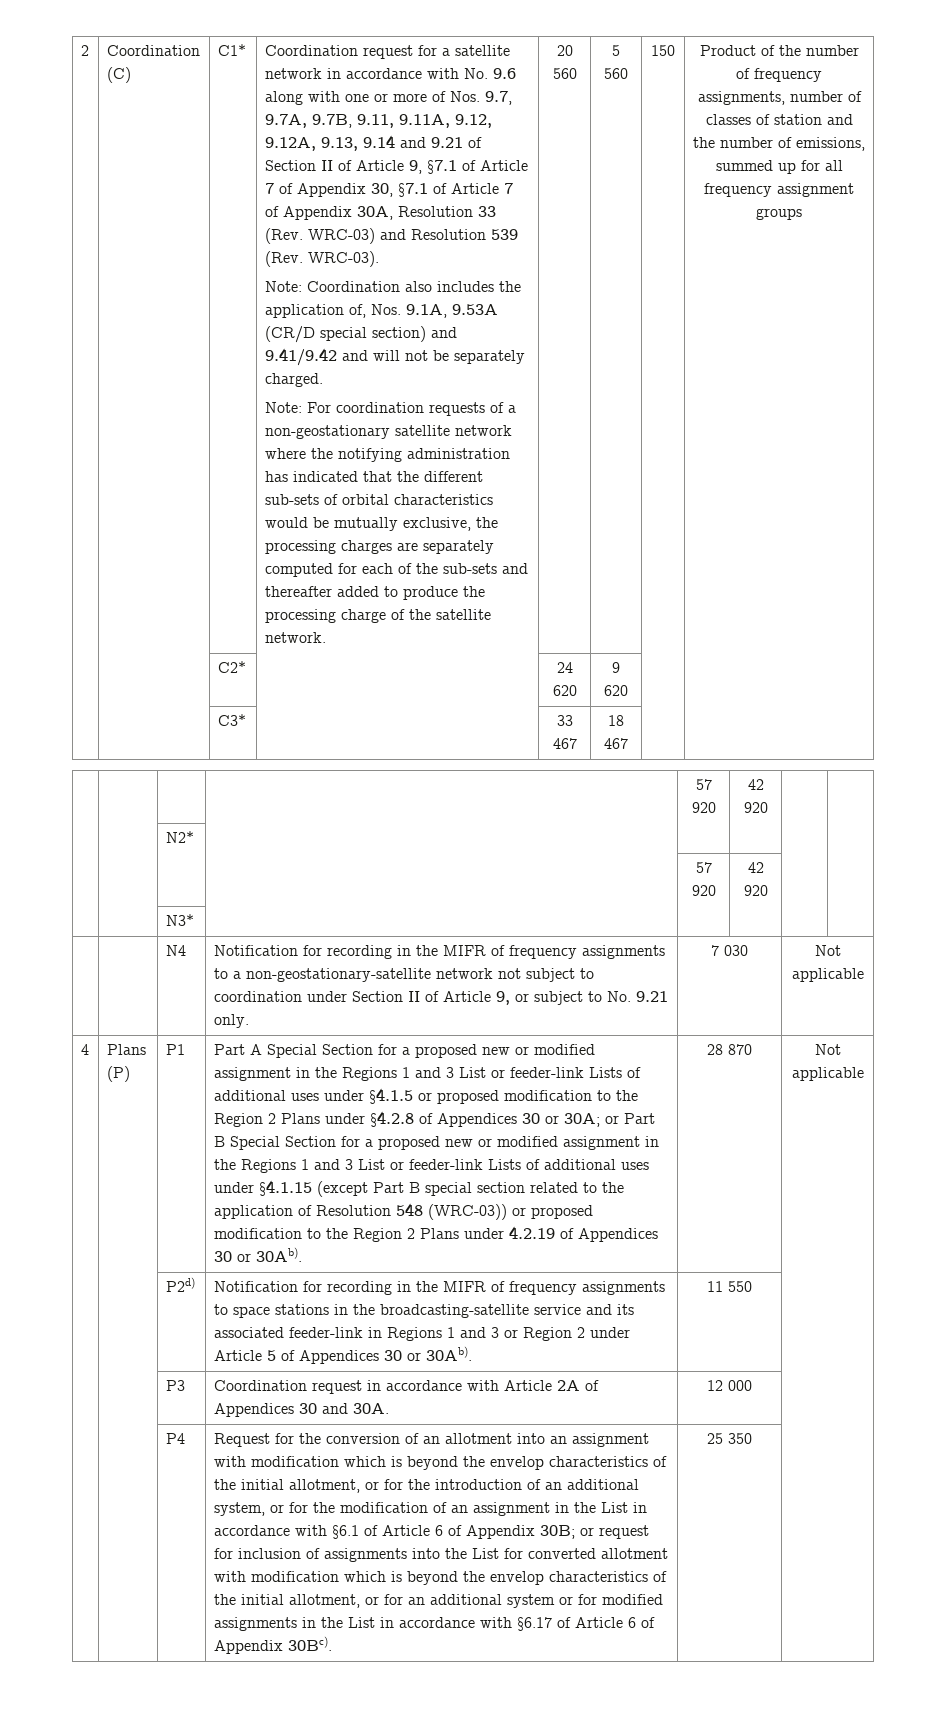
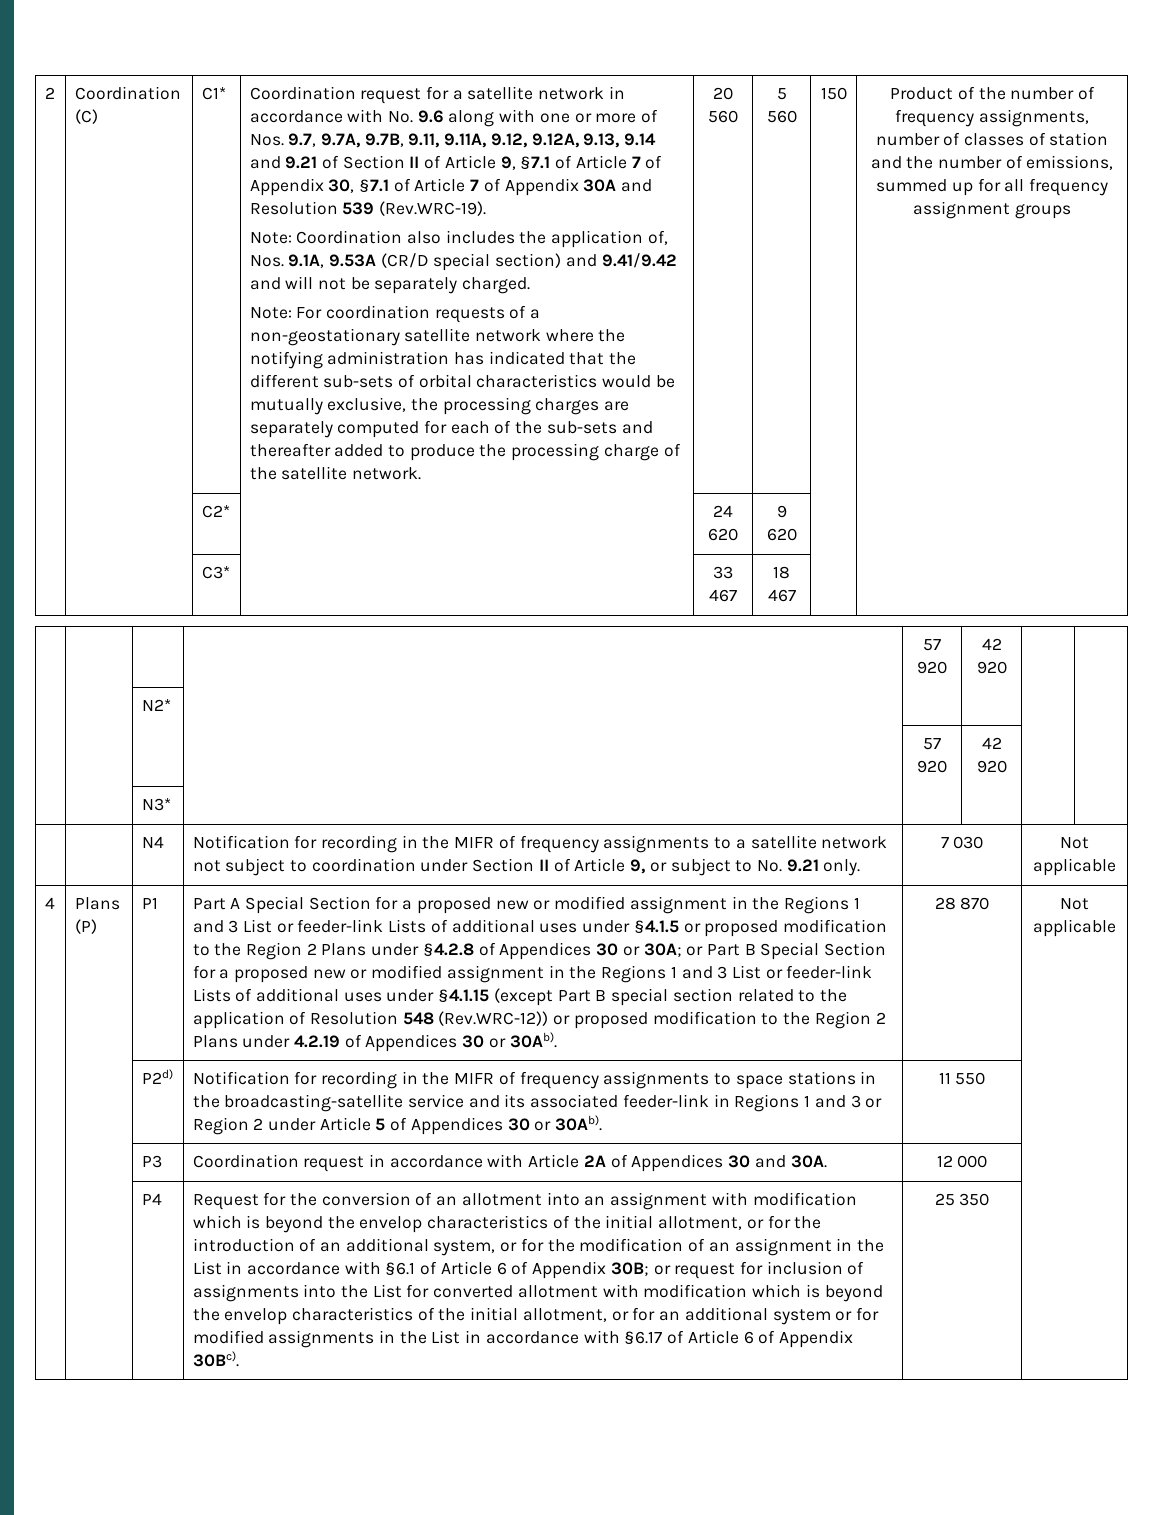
- Coordination request for a satellite network in accordance with No. 9.6 along with one or more of Nos. 9.7, 9.7A, 9.7B, 9.11, 9.11A, 9.12, 9.12A, 9.13, 9.14 and 9.21 of Section II of Article 9, §7.1 of Article 7 of Appendix 30, §7.1 of Article 7 of Appendix 30A, Resolution 33 (Rev. WRC-03) and Resolution 539 (Rev. WRC-03).
+ Coordination request for a satellite network in accordance with No. 9.6 along with one or more of Nos. 9.7, 9.7A, 9.7B, 9.11, 9.11A, 9.12, 9.12A, 9.13, 9.14 and 9.21 of Section II of Article 9, §7.1 of Article 7 of Appendix 30, §7.1 of Article 7 of Appendix 30A and Resolution 539 (Rev.WRC-19).
- | | N4 | Notification for recording in the MIFR of frequency assignments to a non-geostationary-satellite network not subject to coordination under Section II of Article 9, or subject to No. 9.21 only. | 7 030 | Not applicable
+ | | N4 | Notification for recording in the MIFR of frequency assignments to a satellite network not subject to coordination under Section II of Article 9, or subject to No. 9.21 only. | 7 030 | Not applicable
- or Part B Special Section for a proposed new or modified assignment in the Regions 1 and 3 List or feeder-link Lists of additional uses under §4.1.15 (except Part B special section related to the application of Resolution 548 (WRC-03)) or proposed modification to the Region 2 Plans under 4.2.19 of Appendices 30 or 30Ab).
+ or Part B Special Section for a proposed new or modified assignment in the Regions 1 and 3 List or feeder-link Lists of additional uses under §4.1.15 (except Part B special section related to the application of Resolution 548 (Rev.WRC-12)) or proposed modification to the Region 2 Plans under 4.2.19 of Appendices 30 or 30Ab).

